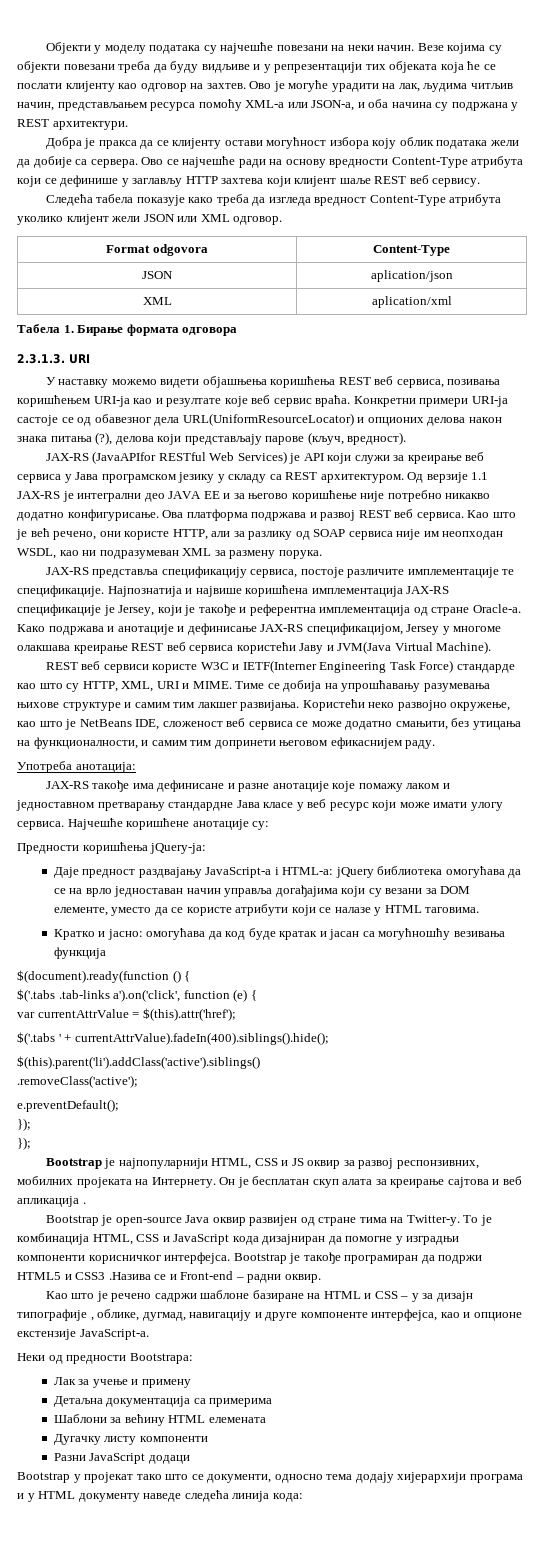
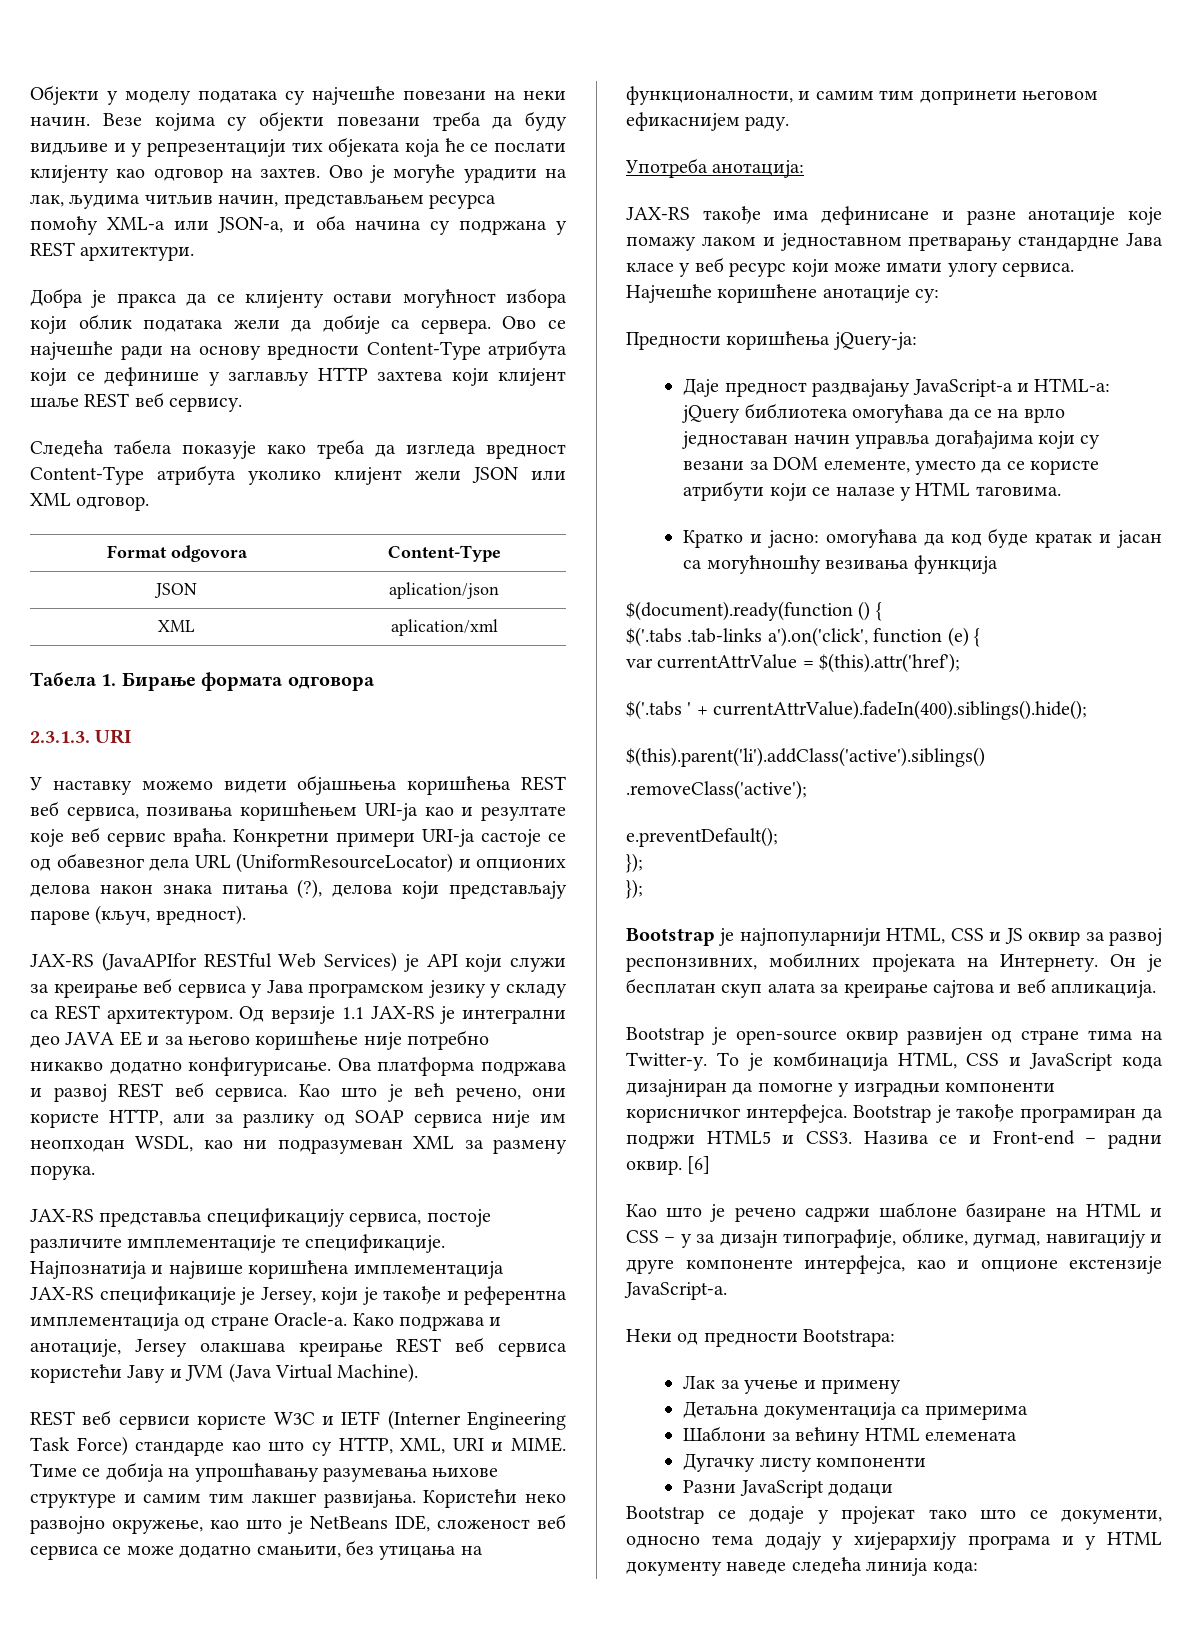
- Добра је пракса да се клијенту остави могућност избора коју облик података жели да добије са сервера.
+ Добра је пракса да се клијенту остави могућност избора који облик података жели да добије са сервера.
- Конкретни примери URI-ја састоје се од обавезног дела URL(UniformResourceLocator) и опционих делова након знака питања (?), делова који представљају парове (кључ, вредност).
+ Конкретни примери URI-ја састоје се од обавезног дела URL (UniformResourceLocator) и опционих делова након знака питања (?), делова који представљају парове (кључ, вредност).
- Како подржава и анотације и дефинисање ЈАX-RS спецификацијом, Јеrsеy у многоме олакшава креирање REST веб сервиса користећи Јаву и JVM(Јаvа Virtual Маchinе).
+ Како подржава и анотације, Јеrsеy олакшава креирање REST веб сервиса користећи Јаву и JVM (Јаvа Virtual Маchinе).
- REST веб cервиси користе W3C и IETF(Interner Engineering Task Force) стандарде као што су HTTP, XML, URI и MIME.
+ REST веб cервиси користе W3C и IETF (Interner Engineering Task Force) стандарде као што су HTTP, XML, URI и MIME.
- Даје предност раздвајању JavaScript-а i HTML-a: jQuery библиотека омогућава да се на врло једноставан начин управља догађајима који су везани за DOM елементе, уместо да се користе атрибути који се налазе у HTML таговима.
+ Даје предност раздвајању JavaScript-а и HTML-a: jQuery библиотека омогућава да се на врло једноставан начин управља догађајима који су везани за DOM елементе, уместо да се користе атрибути који се налазе у HTML таговима.
- Oн је бесплатан скуп алата за креирање сајтова и веб апликација .
+ Oн је бесплатан скуп алата за креирање сајтова и веб апликација.
- Bootstrap је open-source Јаvа оквир развијен од стране тима на Twitter-у.
+ Bootstrap је open-source оквир развијен од стране тима на Twitter-у.
- Bootstrap је такође програмиран да подржи HTML5 и CSS3 .Назива се и Front-end – радни оквир.
+ Bootstrap је такође програмиран да подржи HTML5 и CSS3. Назива се и Front-end – радни оквир. [6]
- Као што је речено садржи шаблоне базиране на HTML и CSS – у за дизајн типографије , облике, дугмад, навигацију и друге компоненте интерфејса, као и опционе екстензије JavaScript-a.
+ Као што је речено садржи шаблоне базиране на HTML и CSS – у за дизајн типографије, облике, дугмад, навигацију и друге компоненте интерфејса, као и опционе екстензије JavaScript-a.
- Bootstrap у пројекат тако што се документи, односно тема додају хијерархији програма и у HTML документу наведе следећа линија кода:
+ Bootstrap се додаје у пројекат тако што се документи, односно тема додају у хијерархију програма и у HTML документу наведе следећа линија кода:

